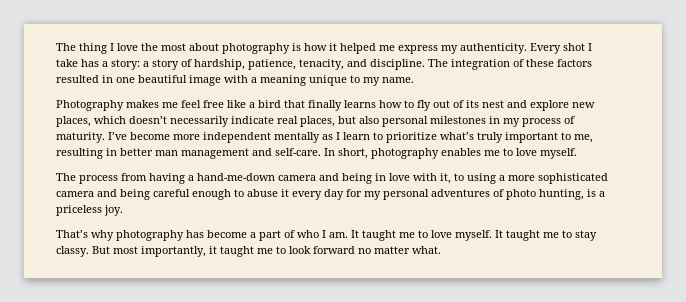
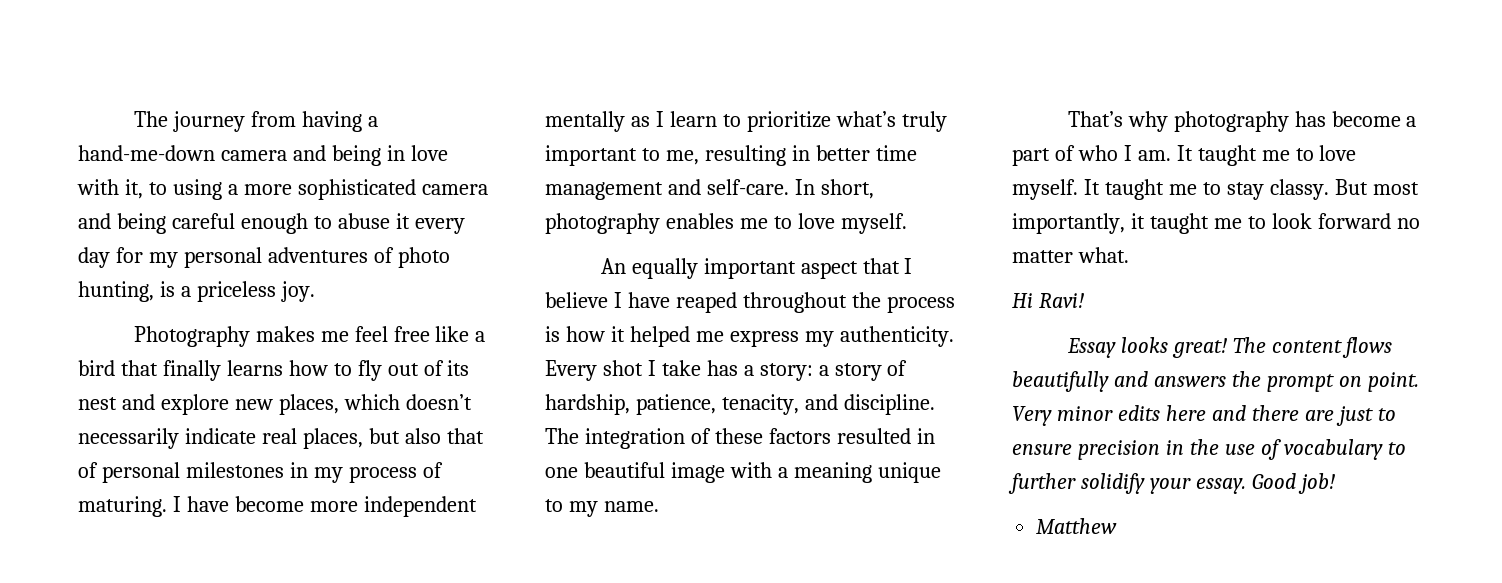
- The thing I love the most about photography is how it helped me express my authenticity.
+ The journey from having a hand-me-down camera and being in love with it, to using a more sophisticated camera and being careful enough to abuse it every day for my personal adventures of photo hunting, is a priceless joy.
+ Photography makes me feel free like a bird that finally learns how to fly out of its nest and explore new places, which doesn’t necessarily indicate real places, but also that of personal milestones in my process of maturing. I have become more independent mentally as I learn to prioritize what’s truly important to me, resulting in better time management and self-care. In short, photography enables me to love myself.
+ An equally important aspect that I believe I have reaped throughout the process is how it helped me express my authenticity.
- Photography makes me feel free like a bird that finally learns how to fly out of its nest and explore new places, which doesn’t necessarily indicate real places, but also personal milestones in my process of maturity. I’ve become more independent mentally as I learn to prioritize what’s truly important to me, resulting in better man management and self-care. In short, photography enables me to love myself.
- The process from having a hand-me-down camera and being in love with it, to using a more sophisticated camera and being careful enough to abuse it every day for my personal adventures of photo hunting, is a priceless joy.
+ Hi Ravi!
+ Essay looks great! The content flows beautifully and answers the prompt on point. Very minor edits here and there are just to ensure precision in the use of vocabulary to further solidify your essay. Good job!
+ Matthew

